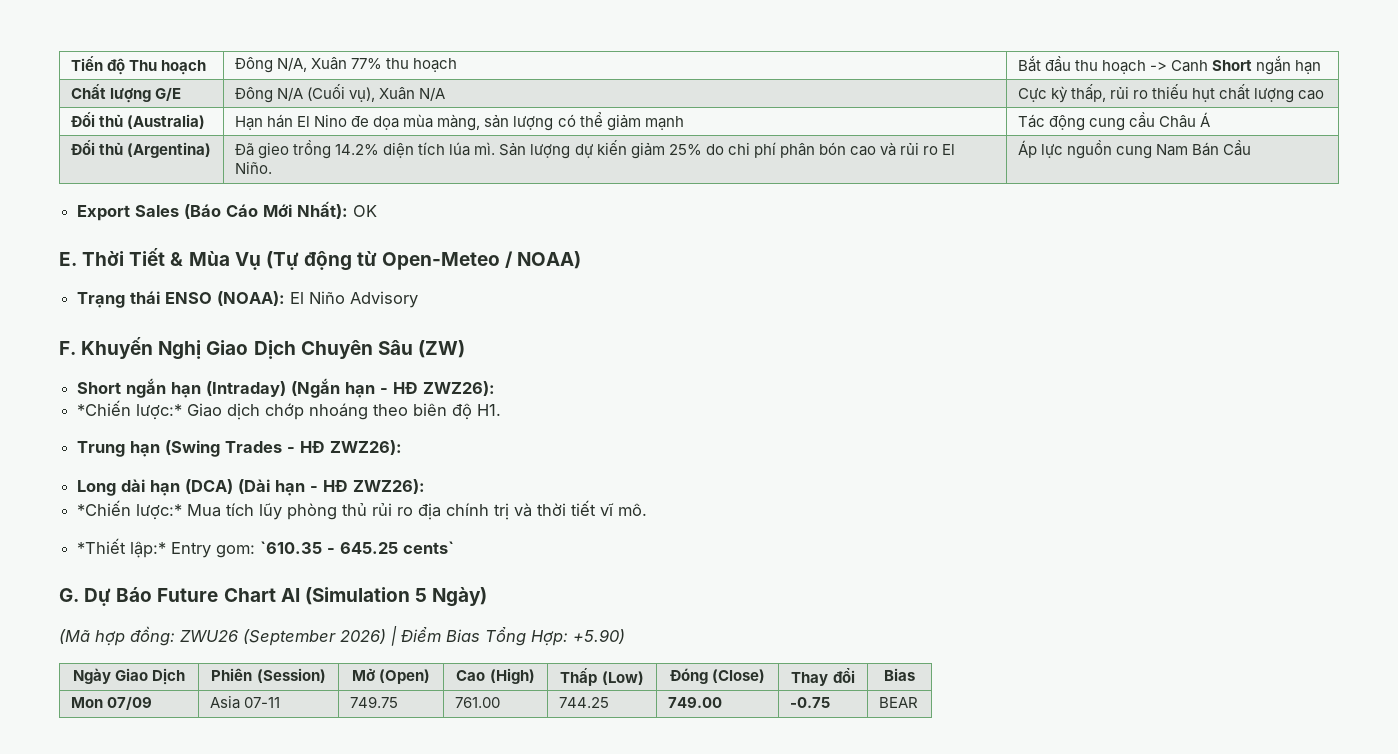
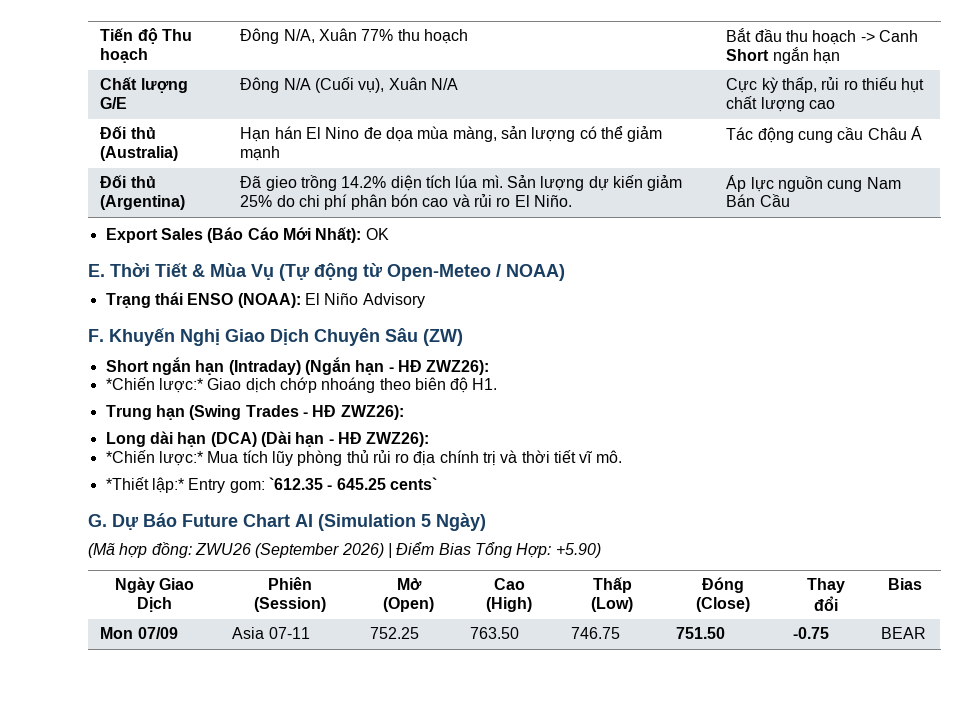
- *Thiết lập:* Entry gom: `610.35 - 645.25 cents`
+ *Thiết lập:* Entry gom: `612.35 - 645.25 cents`
- Mon 07/09 | Asia 07-11 | 749.75 | 761.00 | 744.25 | 749.00 | -0.75 | BEAR
+ Mon 07/09 | Asia 07-11 | 752.25 | 763.50 | 746.75 | 751.50 | -0.75 | BEAR

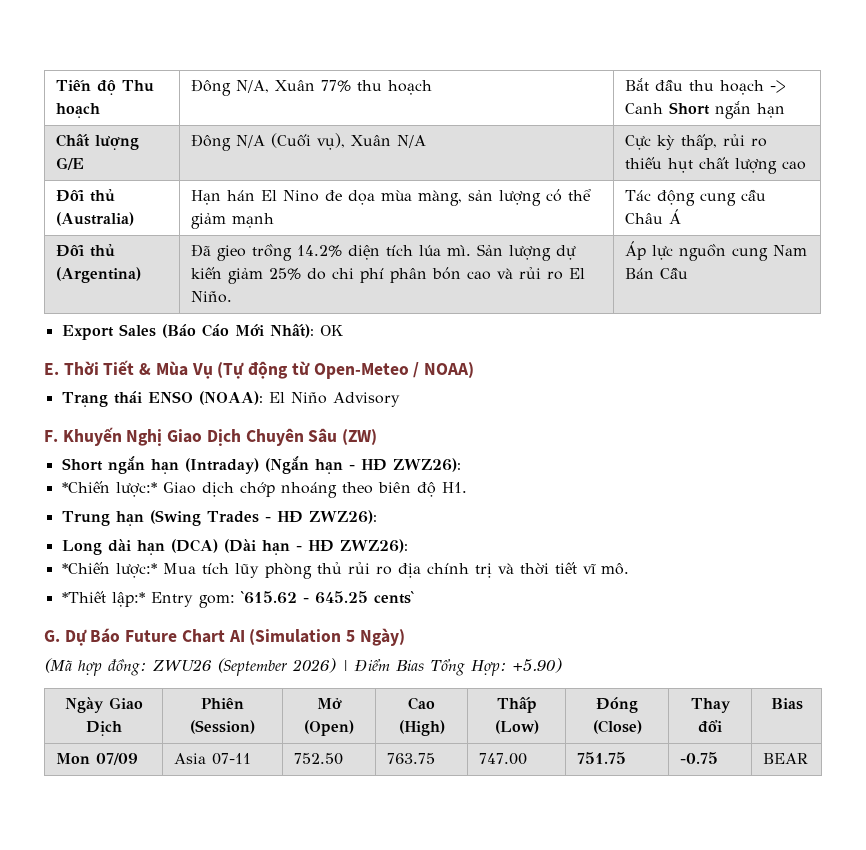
- *Thiết lập:* Entry gom: `612.35 - 645.25 cents`
+ *Thiết lập:* Entry gom: `615.62 - 645.25 cents`
- Mon 07/09 | Asia 07-11 | 752.25 | 763.50 | 746.75 | 751.50 | -0.75 | BEAR
+ Mon 07/09 | Asia 07-11 | 752.50 | 763.75 | 747.00 | 751.75 | -0.75 | BEAR

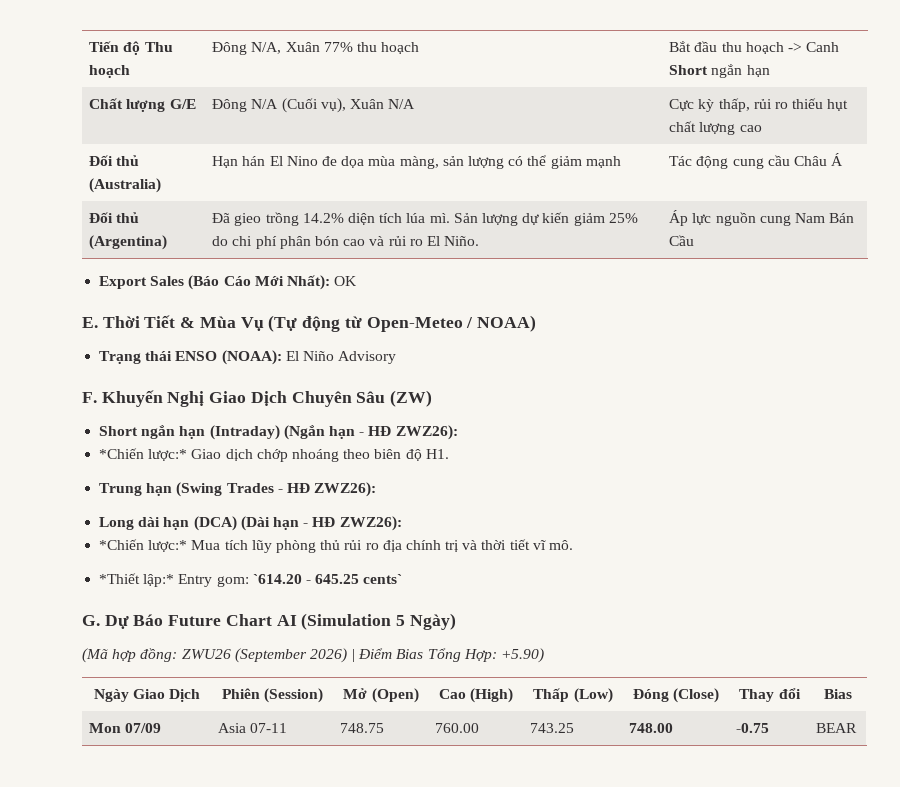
- *Thiết lập:* Entry gom: `615.62 - 645.25 cents`
+ *Thiết lập:* Entry gom: `614.20 - 645.25 cents`
- Mon 07/09 | Asia 07-11 | 752.50 | 763.75 | 747.00 | 751.75 | -0.75 | BEAR
+ Mon 07/09 | Asia 07-11 | 748.75 | 760.00 | 743.25 | 748.00 | -0.75 | BEAR

